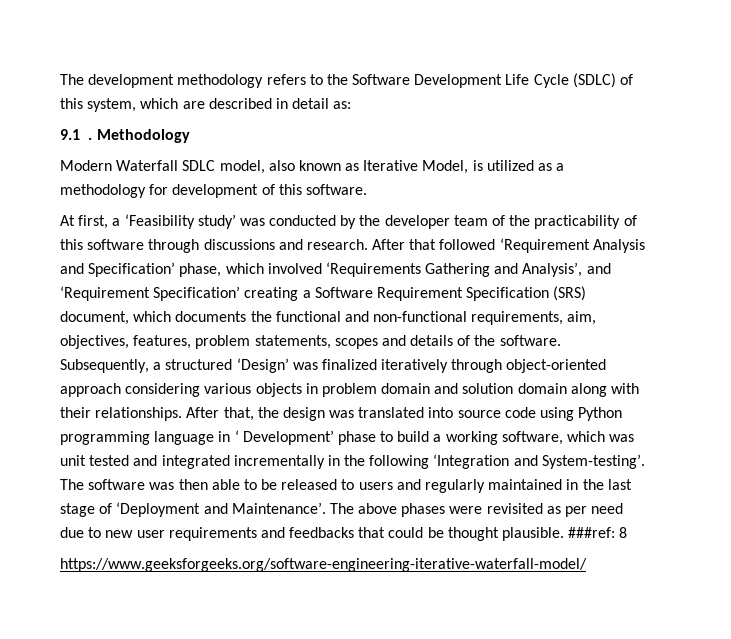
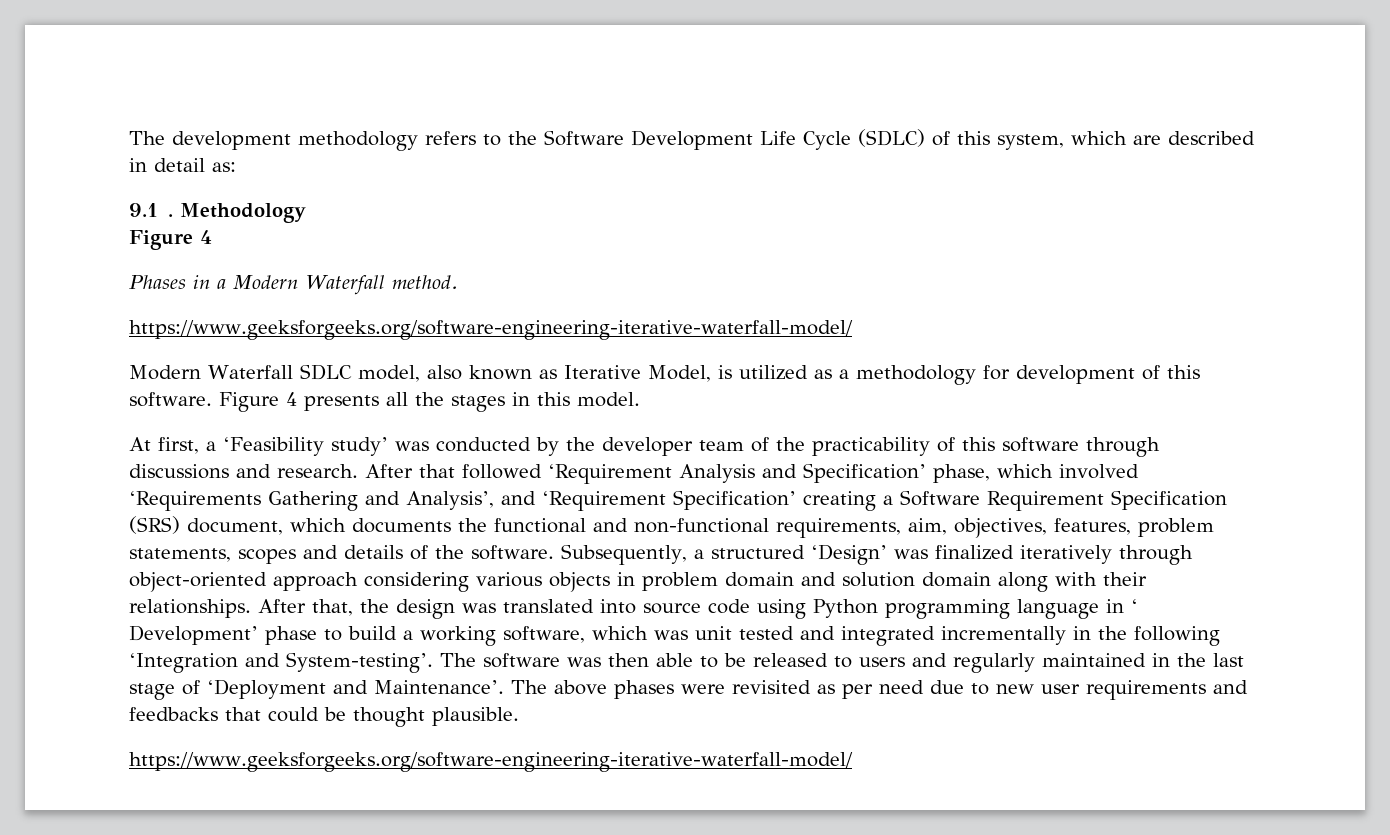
  Methodology
+ Figure 4
+ Phases in a Modern Waterfall method.
+ https://www.geeksforgeeks.org/software-engineering-iterative-waterfall-model/
+ Figure 4 presents all the stages in this model.
- ###ref: 8

